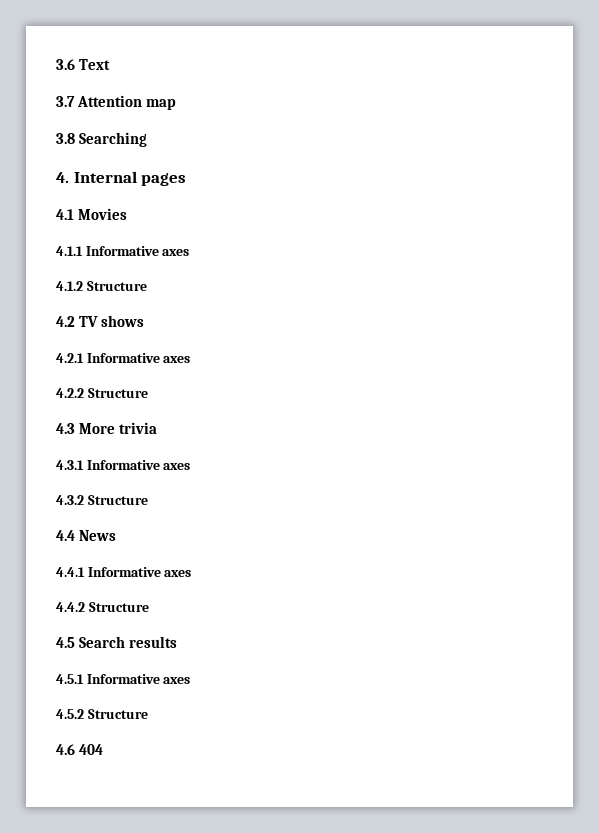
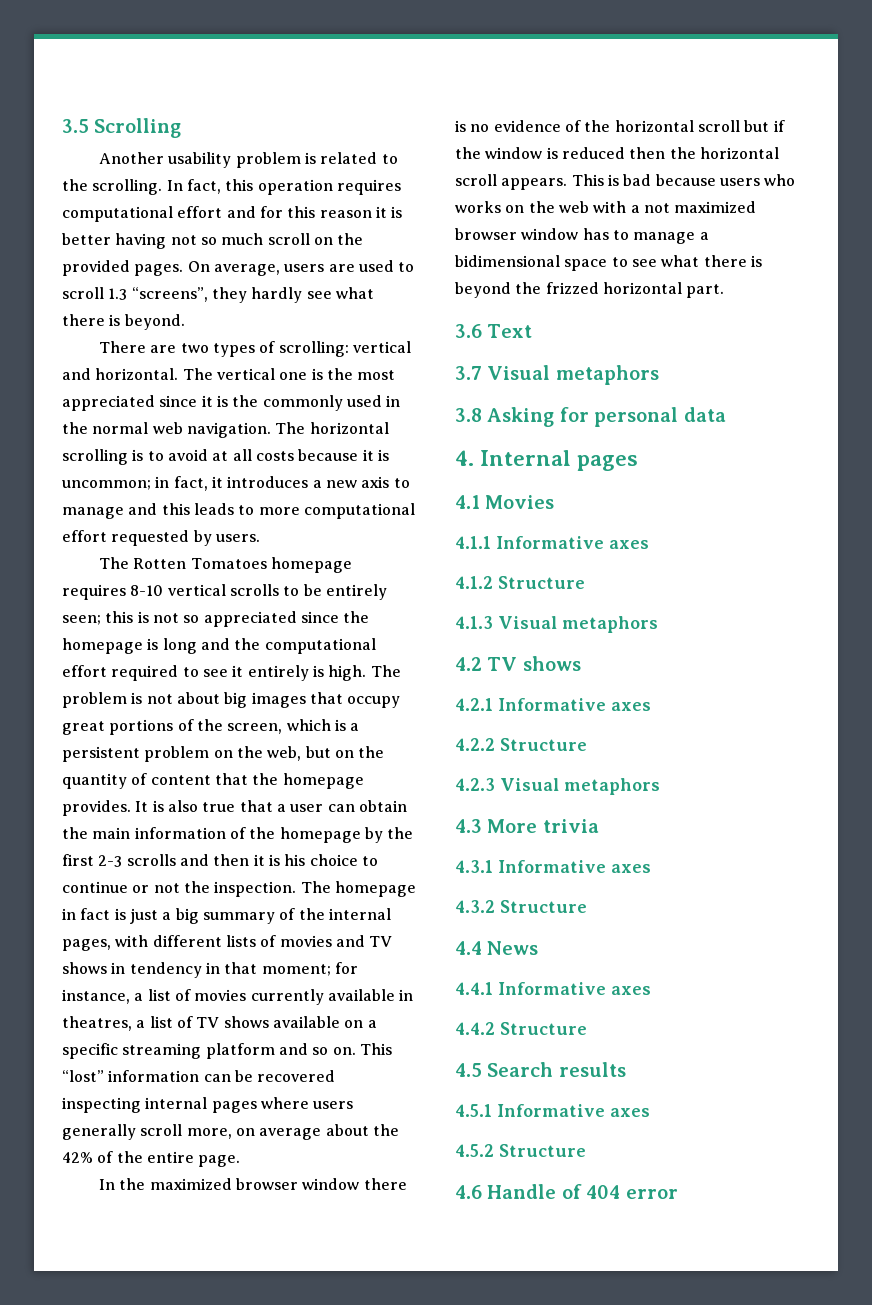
+ 3.5 Scrolling
+ Another usability problem is related to the scrolling. In fact, this operation requires computational effort and for this reason it is better having not so much scroll on the provided pages. On average, users are used to scroll 1.3 “screens”, they hardly see what there is beyond.
+ There are two types of scrolling: vertical and horizontal. The vertical one is the most appreciated since it is the commonly used in the normal web navigation. The horizontal scrolling is to avoid at all costs because it is uncommon; in fact, it introduces a new axis to manage and this leads to more computational effort requested by users.
+ The Rotten Tomatoes homepage requires 8-10 vertical scrolls to be entirely seen; this is not so appreciated since the homepage is long and the computational effort required to see it entirely is high. The problem is not about big images that occupy great portions of the screen, which is a persistent problem on the web, but on the quantity of content that the homepage provides. It is also true that a user can obtain the main information of the homepage by the first 2-3 scrolls and then it is his choice to continue or not the inspection. The homepage in fact is just a big summary of the internal pages, with different lists of movies and TV shows in tendency in that moment; for instance, a list of movies currently available in theatres, a list of TV shows available on a specific streaming platform and so on. This “lost” information can be recovered inspecting internal pages where users generally scroll more, on average about the 42% of the entire page.
+ In the maximized browser window there is no evidence of the horizontal scroll but if the window is reduced then the horizontal scroll appears. This is bad because users who works on the web with a not maximized browser window has to manage a bidimensional space to see what there is beyond the frizzed horizontal part.
- 3.7 Attention map
+ 3.7 Visual metaphors
- 3.8 Searching
+ 3.8 Asking for personal data
+ 4.1.3 Visual metaphors
+ 4.2.3 Visual metaphors
- 4.6 404
+ 4.6 Handle of 404 error

